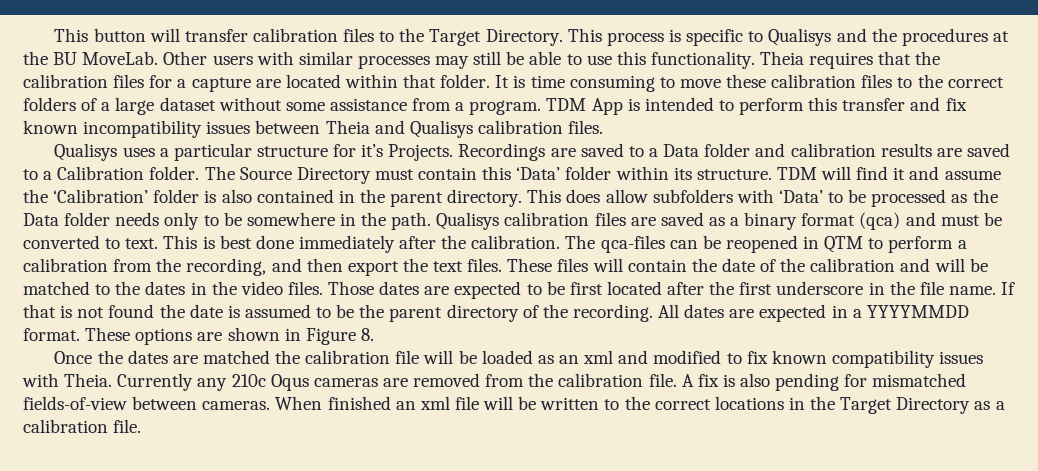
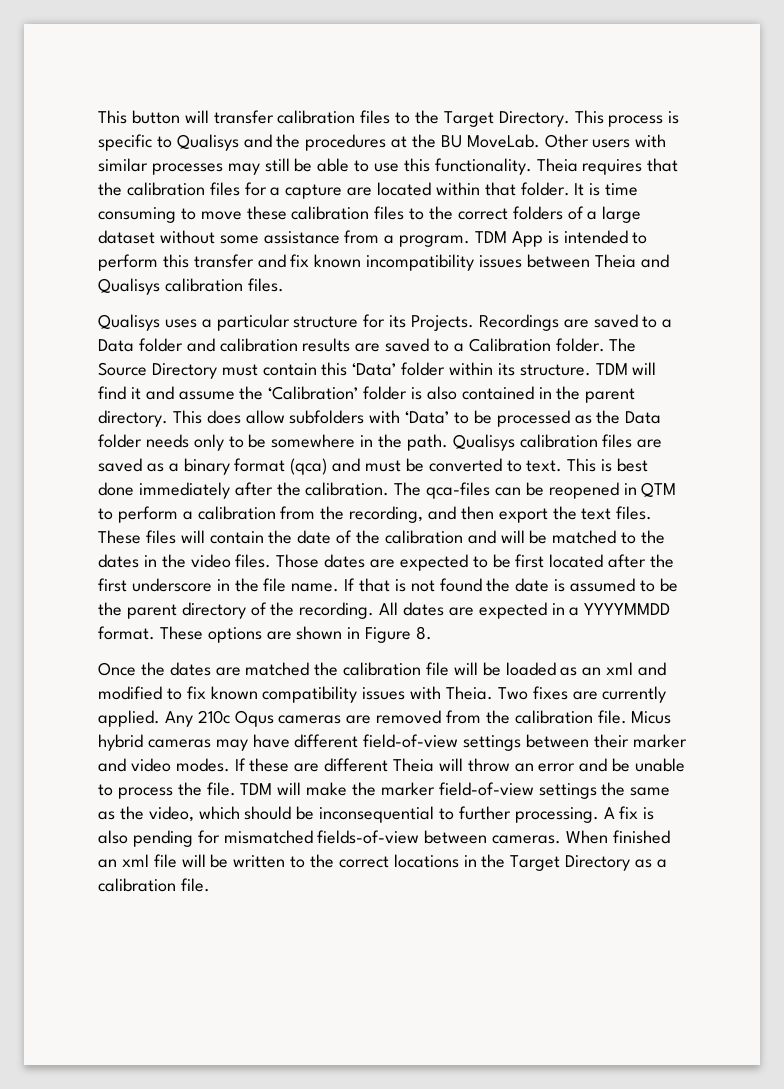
- Qualisys uses a particular structure for it’s Projects.
+ Qualisys uses a particular structure for its Projects.
- Currently any 210c Oqus cameras are removed from the calibration file.
+ Two fixes are currently applied. Any 210c Oqus cameras are removed from the calibration file.
+ Micus hybrid cameras may have different field-of-view settings between their marker and video modes. If these are different Theia will throw an error and be unable to process the file. TDM will make the marker field-of-view settings the same as the video, which should be inconsequential to further processing.

